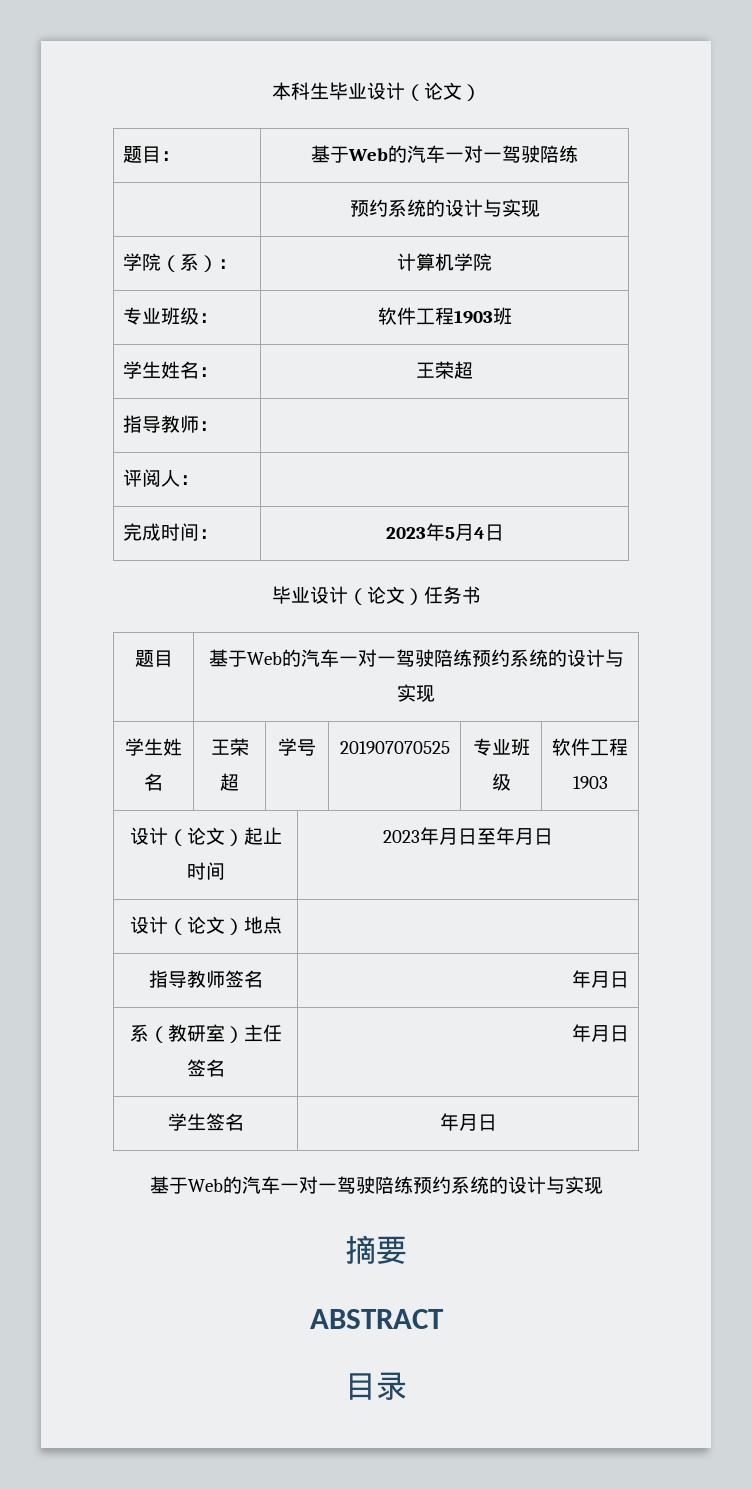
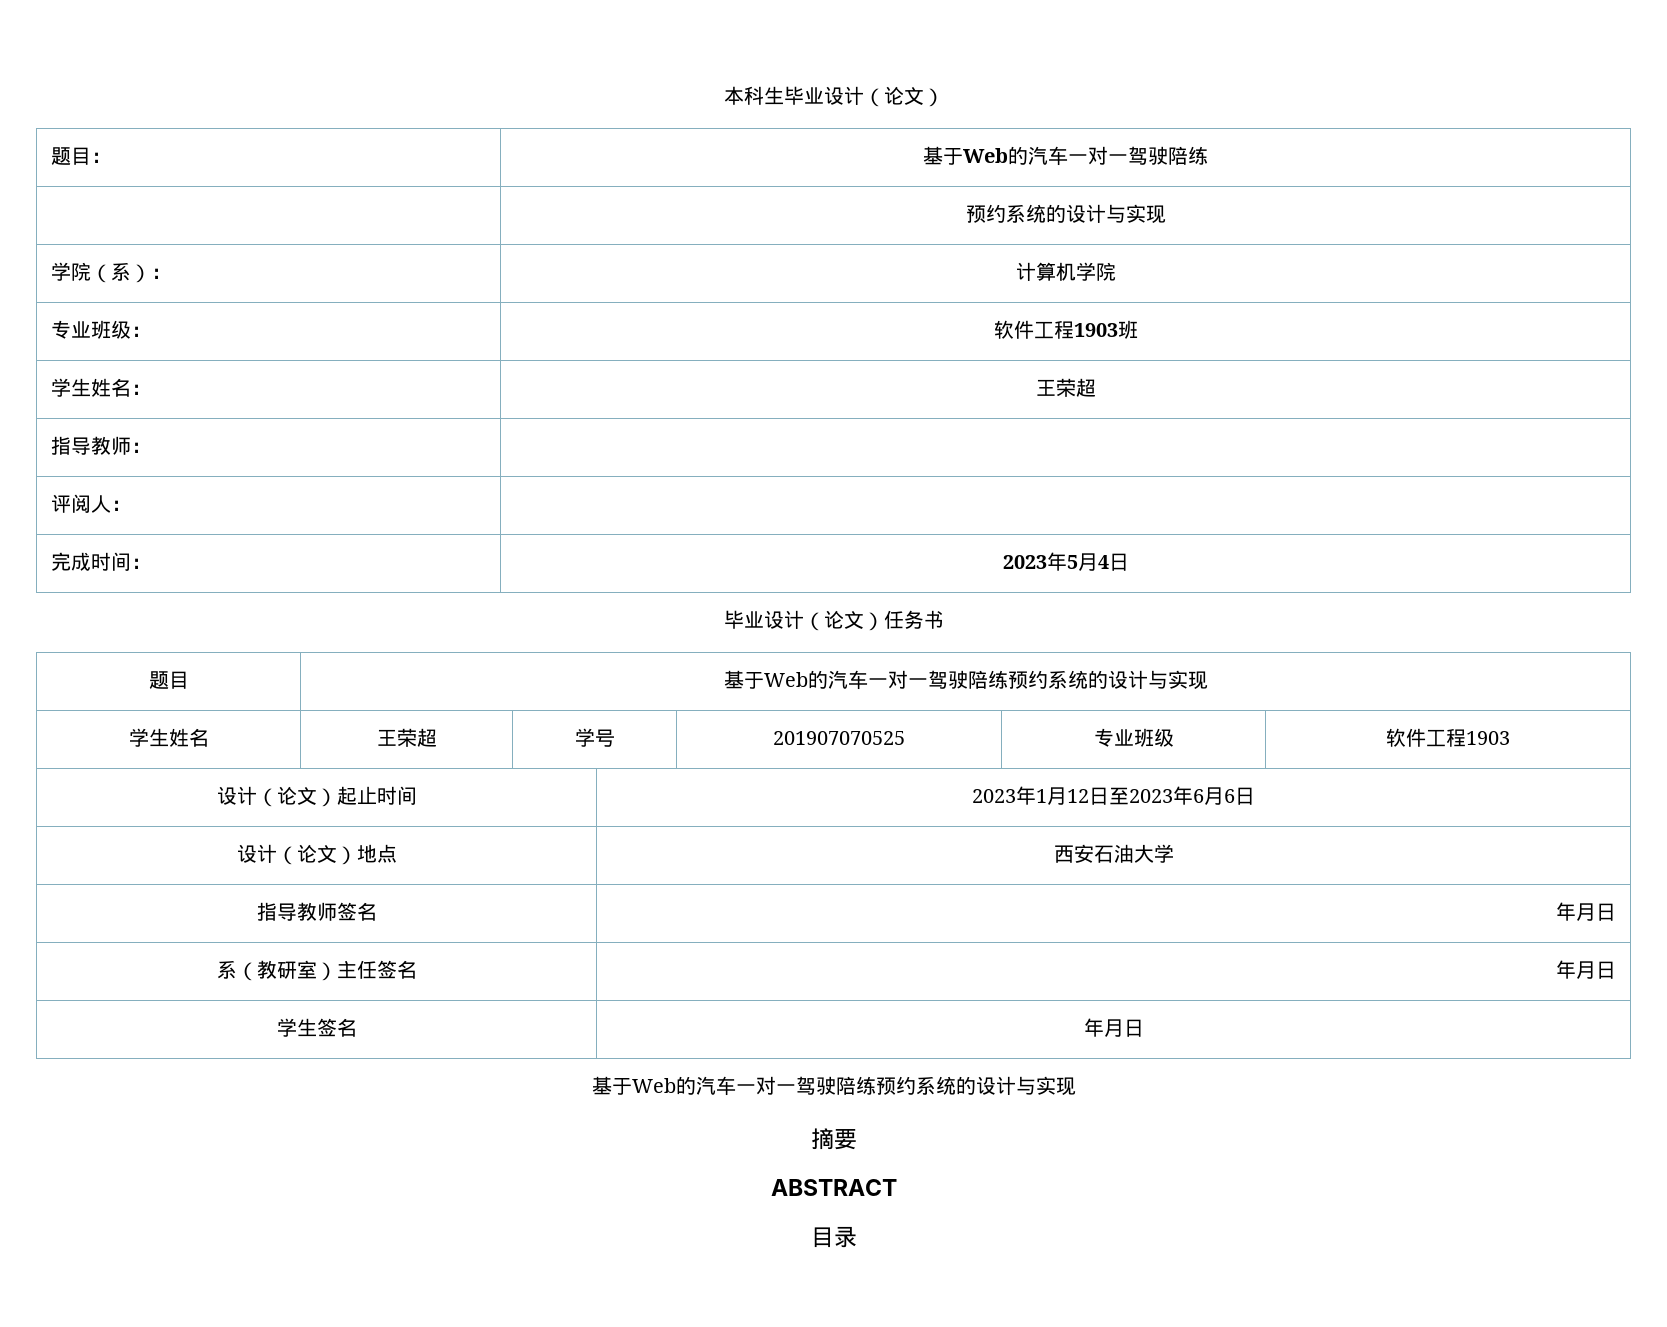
- 设计（论文）起止时间 | 2023年月日至年月日
+ 设计（论文）起止时间 | 2023年1月12日至2023年6月6日
- 设计（论文）地点 |
+ 设计（论文）地点 | 西安石油大学

